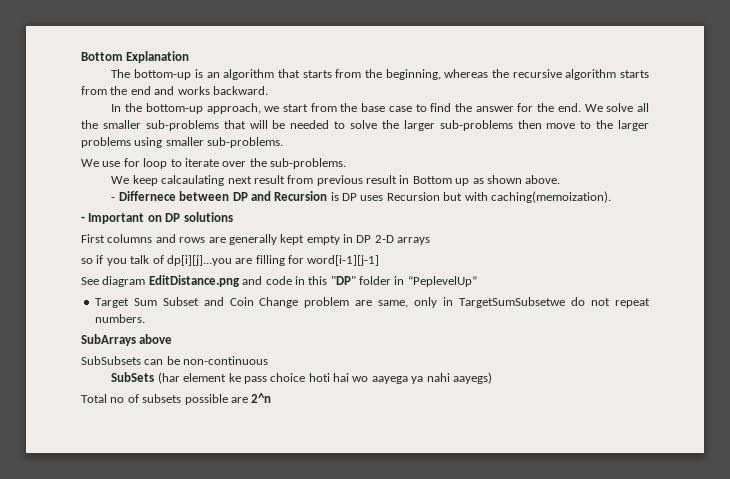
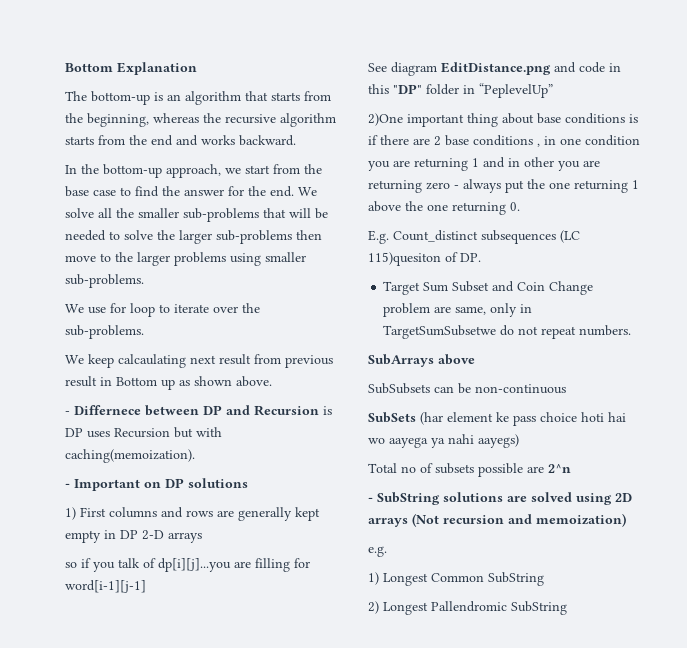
- First columns and rows are generally kept empty in DP 2-D arrays
+ 1) First columns and rows are generally kept empty in DP 2-D arrays
+ 2)One important thing about base conditions is if there are 2 base conditions , in one condition you are returning 1 and in other you are returning zero - always put the one returning 1 above the one returning 0.
+ E.g. Count_distinct subsequences (LC 115)quesiton of DP.
+ - SubString solutions are solved using 2D arrays (Not recursion and memoization)
+ e.g.
+ 1) Longest Common SubString
+ 2) Longest Pallendromic SubString

